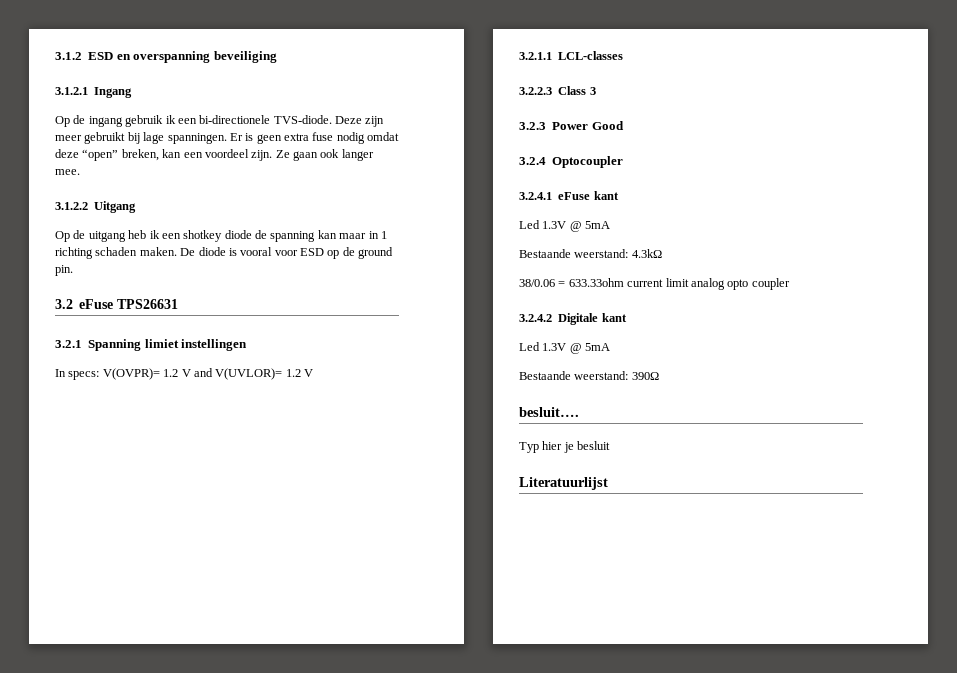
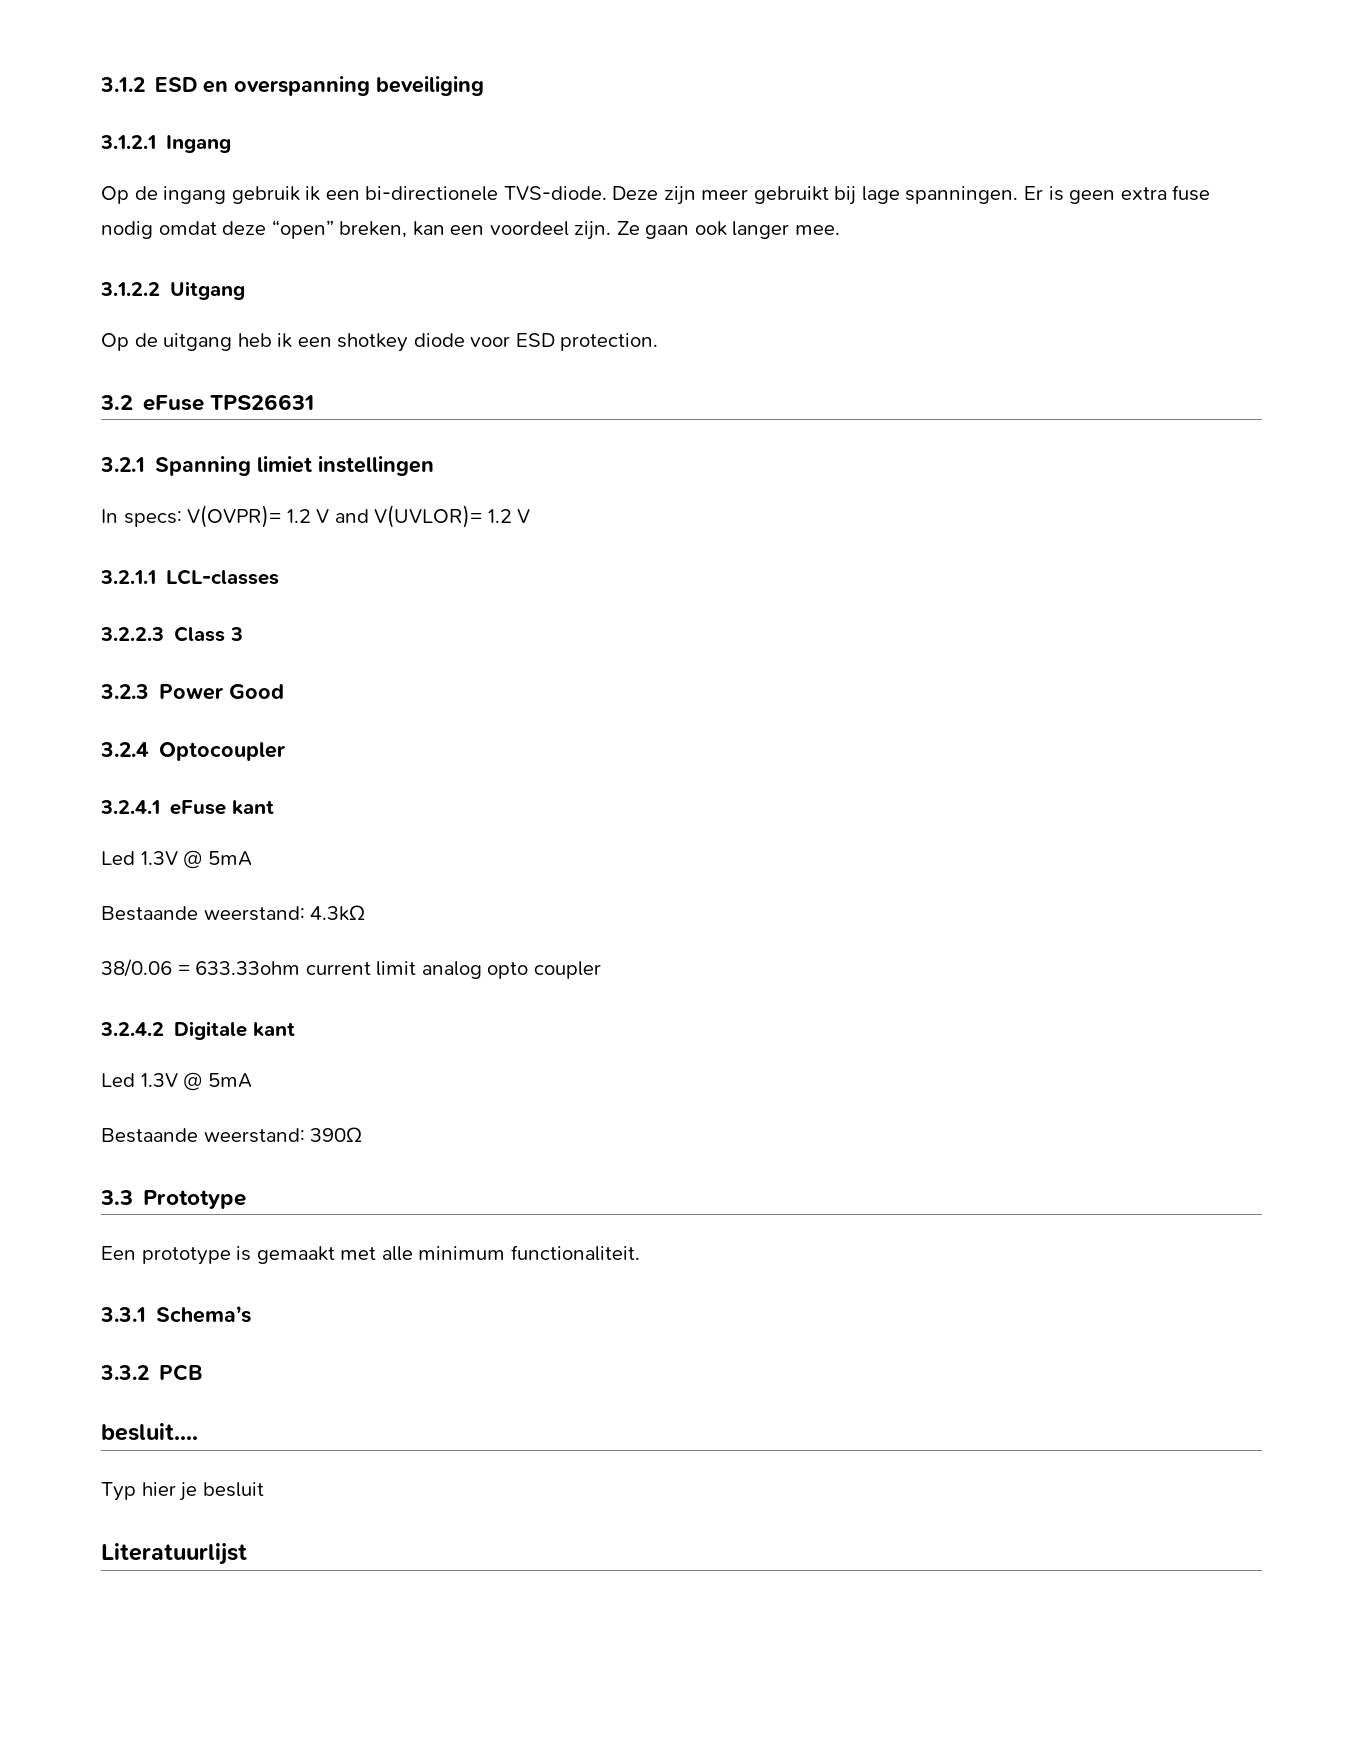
- Op de uitgang heb ik een shotkey diode de spanning kan maar in 1 richting schaden maken. De diode is vooral voor ESD op de ground pin.
+ Op de uitgang heb ik een shotkey diode voor ESD protection.
+ 3.3 Prototype
+ Een prototype is gemaakt met alle minimum functionaliteit.
+ 3.3.1 Schema’s
+ 3.3.2 PCB

